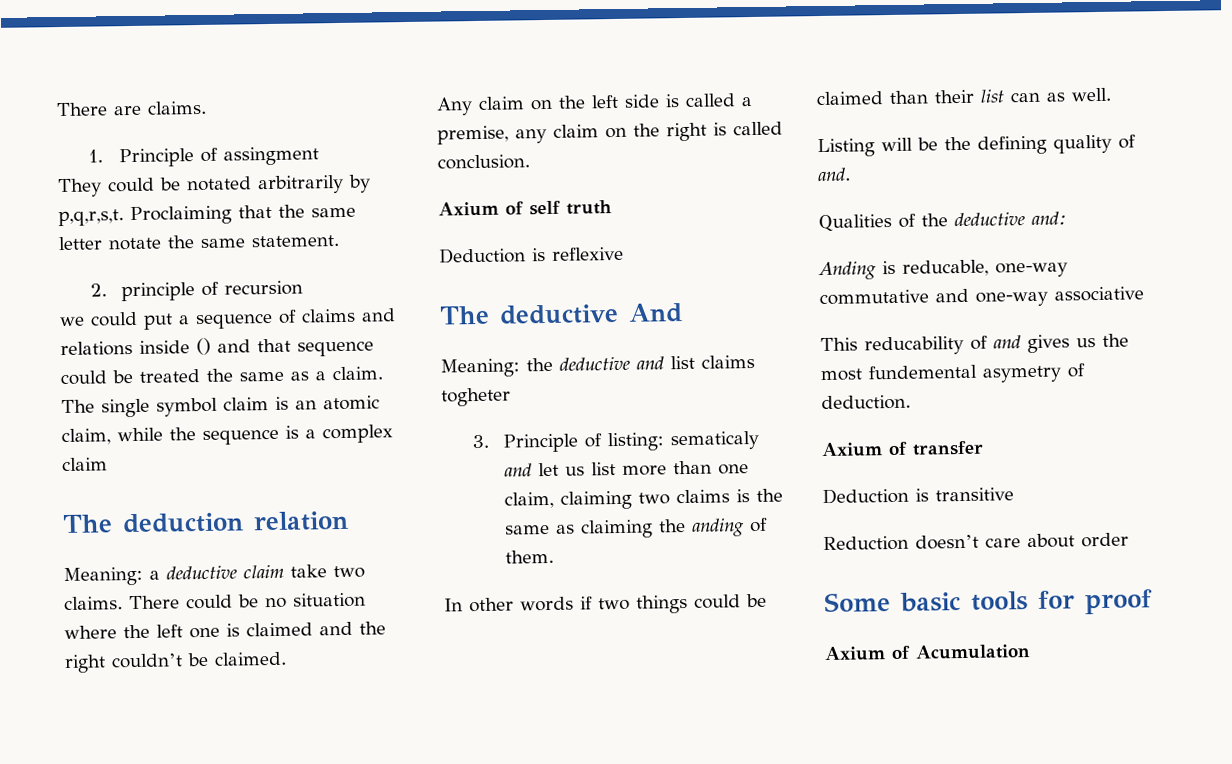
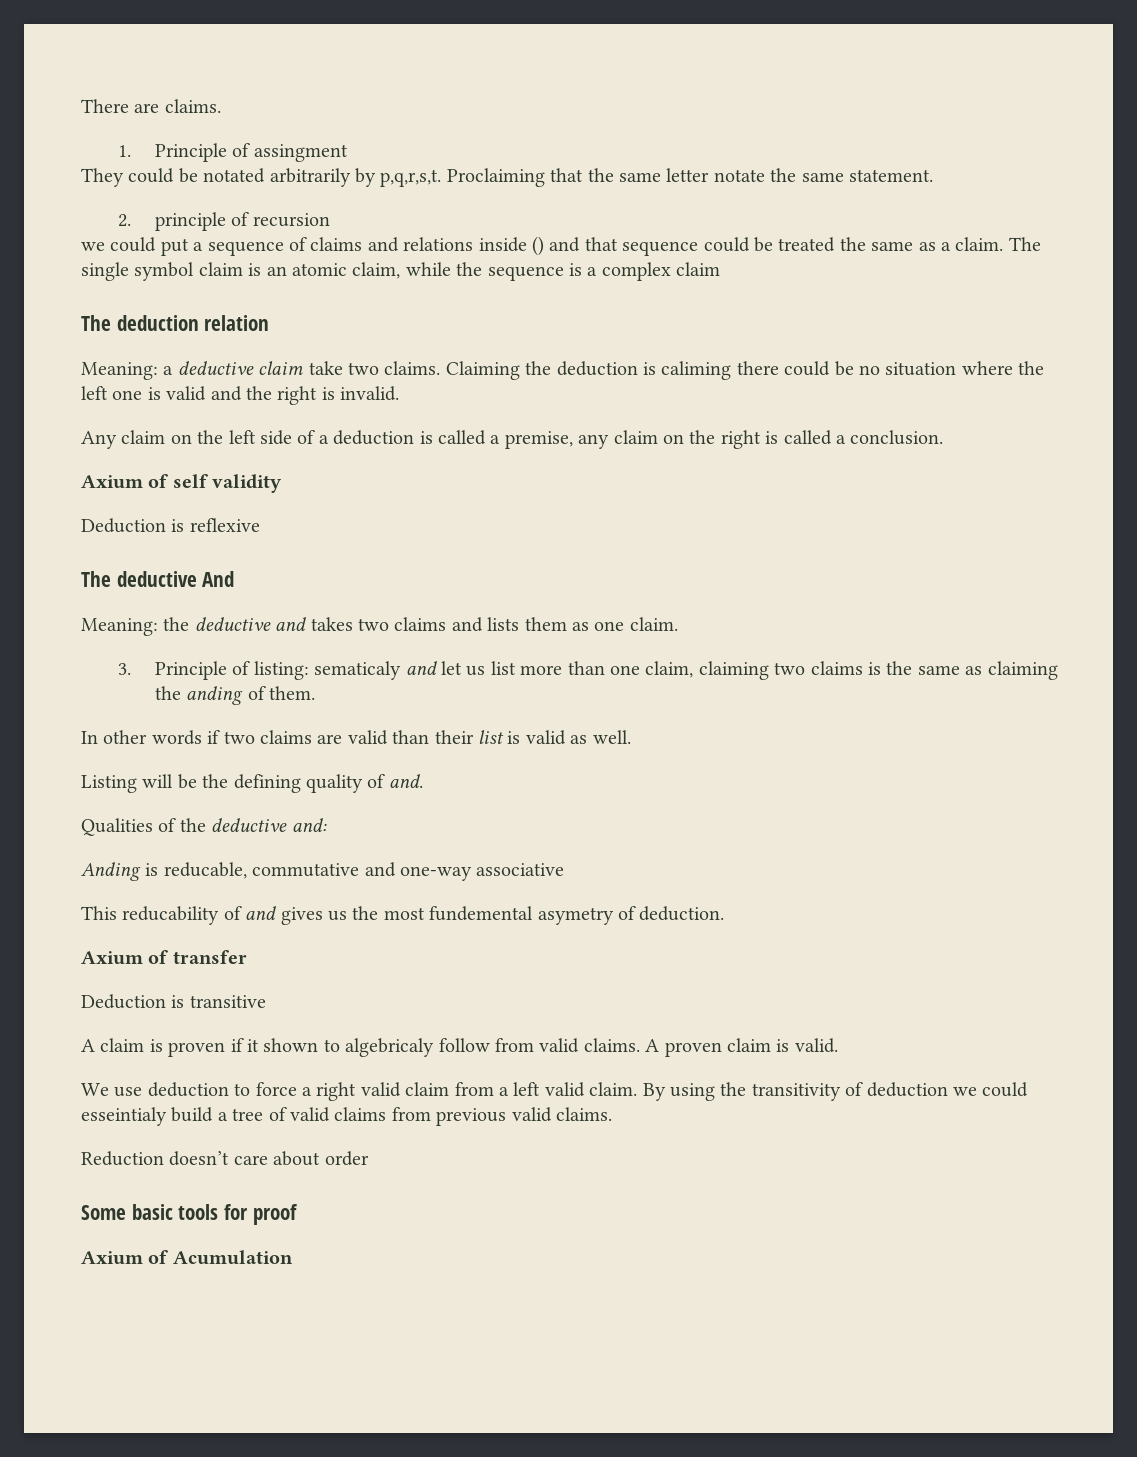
- There could be no situation where the left one is claimed and the right couldn’t be claimed.
+ Claiming the deduction is caliming there could be no situation where the left one is valid and the right is invalid.
- Any claim on the left side is called a premise, any claim on the right is called conclusion.
+ Any claim on the left side of a deduction is called a premise, any claim on the right is called a conclusion.
- Axium of self truth
+ Axium of self validity
- Meaning: the deductive and list claims togheter
+ Meaning: the deductive and takes two claims and lists them as one claim.
- In other words if two things could be claimed than their list can as well.
+ In other words if two claims are valid than their list is valid as well.
- Anding is reducable, one-way commutative and one-way associative
+ Anding is reducable, commutative and one-way associative
+ A claim is proven if it shown to algebricaly follow from valid claims. A proven claim is valid.
+ We use deduction to force a right valid claim from a left valid claim. By using the transitivity of deduction we could esseintialy build a tree of valid claims from previous valid claims.

